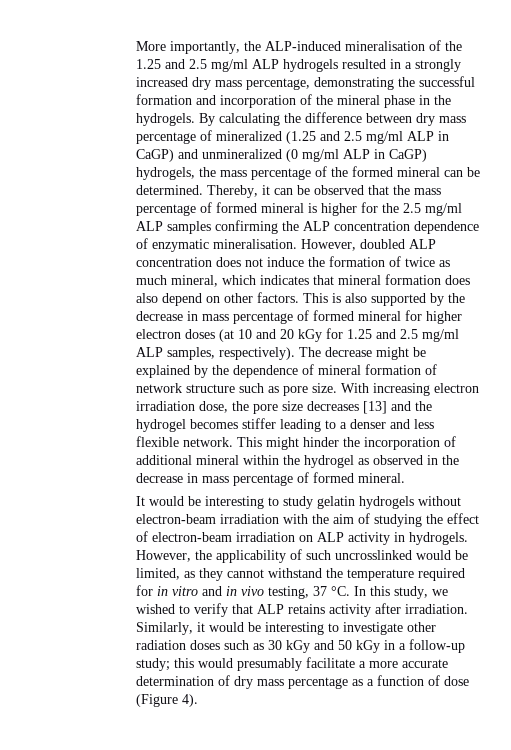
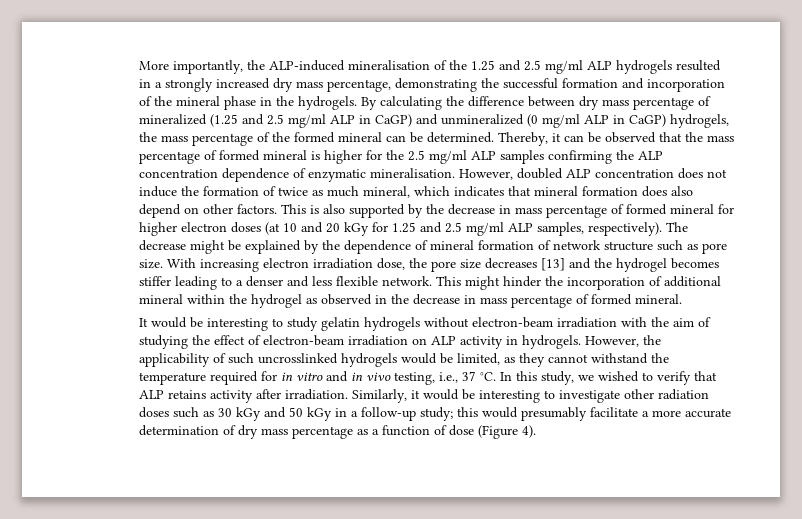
- However, the applicability of such uncrosslinked would be limited, as they cannot withstand the temperature required for in vitro and in vivo testing, 37 °C.
+ However, the applicability of such uncrosslinked hydrogels would be limited, as they cannot withstand the temperature required for in vitro and in vivo testing, i.e., 37 °C.

